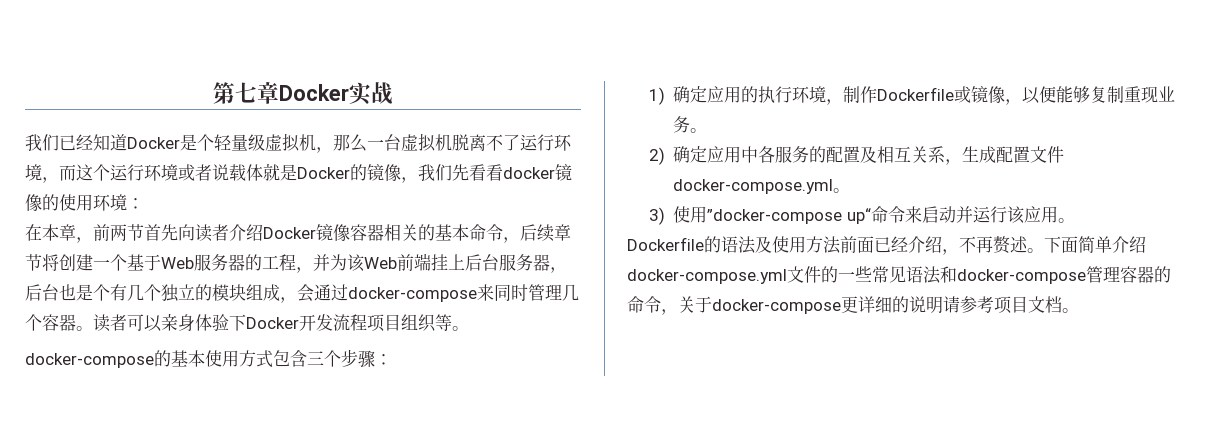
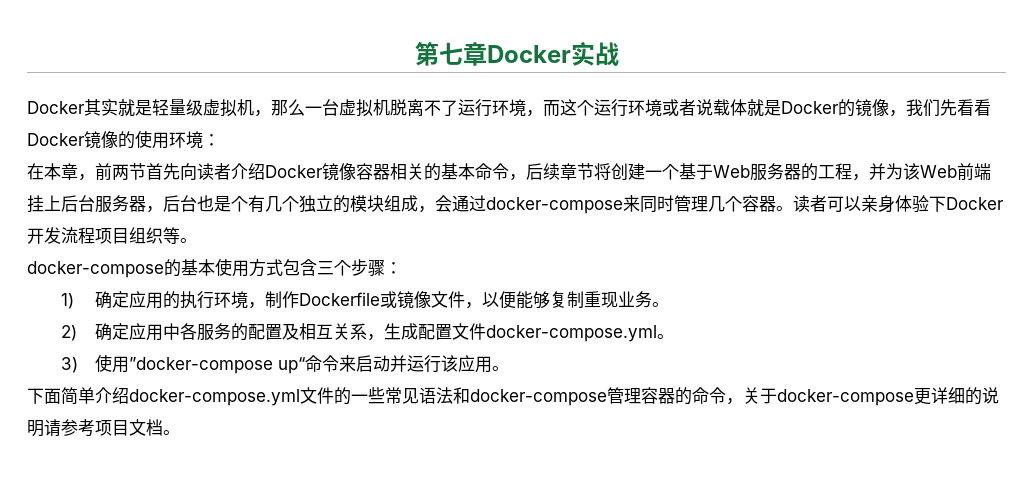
- 我们已经知道Docker是个轻量级虚拟机，那么一台虚拟机脱离不了运行环境，而这个运行环境或者说载体就是Docker的镜像，我们先看看docker镜像的使用环境：
+ Docker其实就是轻量级虚拟机，那么一台虚拟机脱离不了运行环境，而这个运行环境或者说载体就是Docker的镜像，我们先看看Docker镜像的使用环境：
- 1)确定应用的执行环境，制作Dockerfile或镜像，以便能够复制重现业务。
+ 1)确定应用的执行环境，制作Dockerfile或镜像文件，以便能够复制重现业务。
- Dockerfile的语法及使用方法前面已经介绍，不再赘述。

